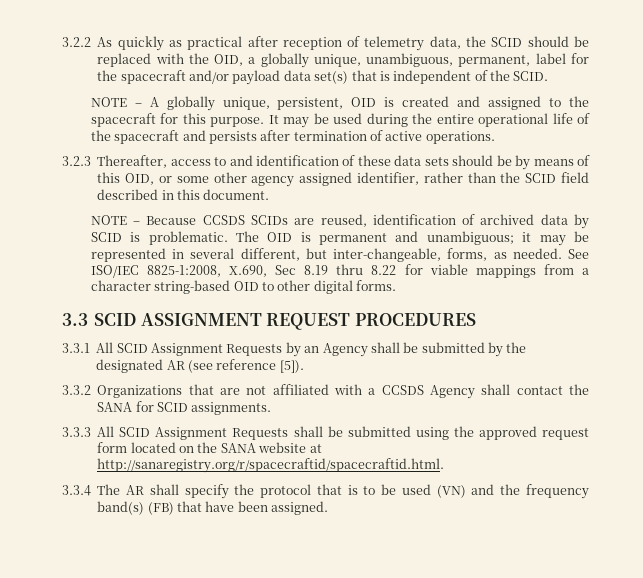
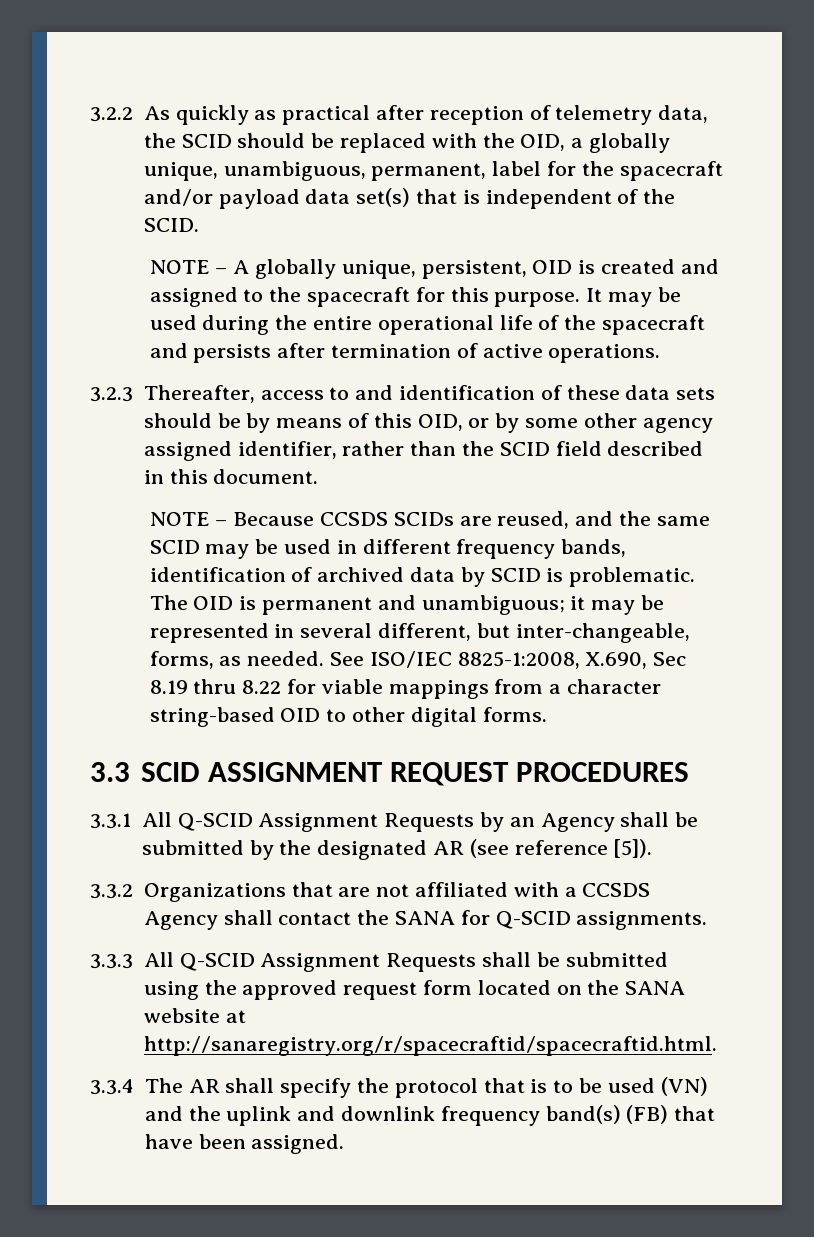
- 3.2.3 Thereafter, access to and identification of these data sets should be by means of this OID, or some other agency assigned identifier, rather than the SCID field described in this document.
+ 3.2.3 Thereafter, access to and identification of these data sets should be by means of this OID, or by some other agency assigned identifier, rather than the SCID field described in this document.
- NOTE – Because CCSDS SCIDs are reused, identification of archived data by SCID is problematic.
+ NOTE – Because CCSDS SCIDs are reused, and the same SCID may be used in different frequency bands, identification of archived data by SCID is problematic.
- 3.3.1 All SCID Assignment Requests by an Agency shall be submitted by the designated AR (see reference [5]).
+ 3.3.1 All Q-SCID Assignment Requests by an Agency shall be submitted by the designated AR (see reference [5]).
- 3.3.2 Organizations that are not affiliated with a CCSDS Agency shall contact the SANA for SCID assignments.
+ 3.3.2 Organizations that are not affiliated with a CCSDS Agency shall contact the SANA for Q-SCID assignments.
- 3.3.3 All SCID Assignment Requests shall be submitted using the approved request form located on the SANA website at http://sanaregistry.org/r/spacecraftid/spacecraftid.html.
+ 3.3.3 All Q-SCID Assignment Requests shall be submitted using the approved request form located on the SANA website at http://sanaregistry.org/r/spacecraftid/spacecraftid.html.
- 3.3.4 The AR shall specify the protocol that is to be used (VN) and the frequency band(s) (FB) that have been assigned.
+ 3.3.4 The AR shall specify the protocol that is to be used (VN) and the uplink and downlink frequency band(s) (FB) that have been assigned.

